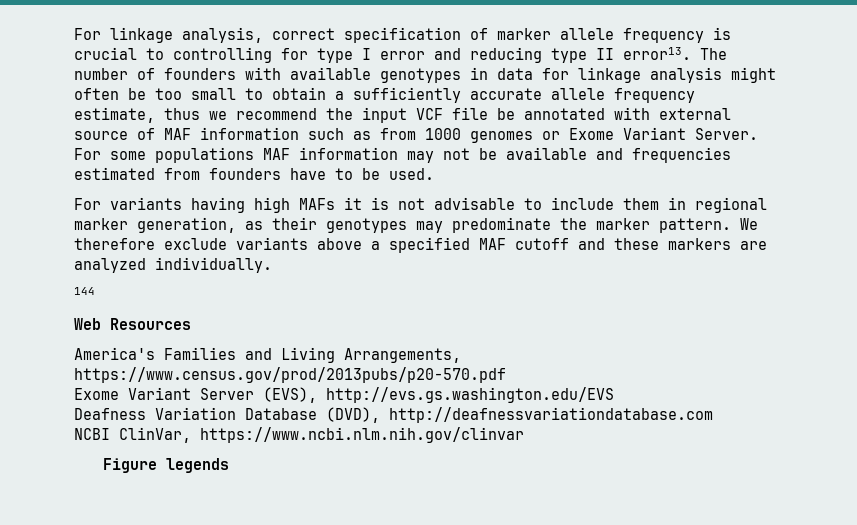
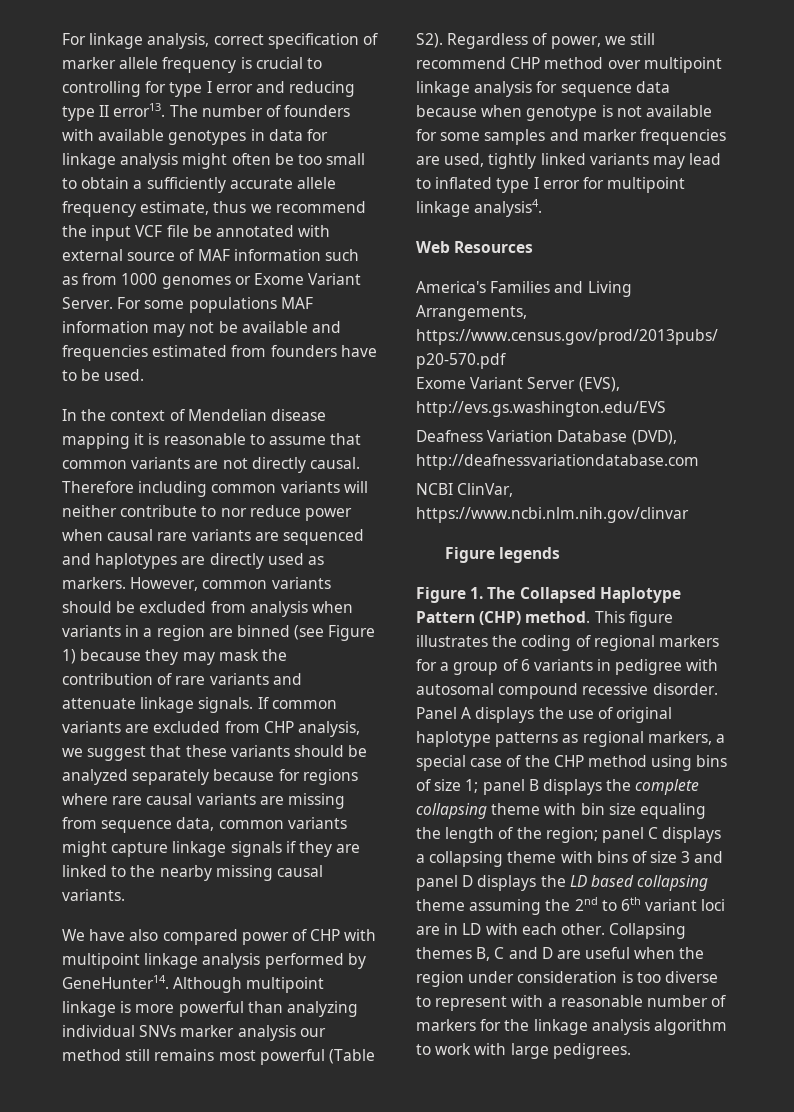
- For variants having high MAFs it is not advisable to include them in regional marker generation, as their genotypes may predominate the marker pattern. We therefore exclude variants above a specified MAF cutoff and these markers are analyzed individually.
- 144
+ In the context of Mendelian disease mapping it is reasonable to assume that common variants are not directly causal. Therefore including common variants will neither contribute to nor reduce power when causal rare variants are sequenced and haplotypes are directly used as markers. However, common variants should be excluded from analysis when variants in a region are binned (see Figure 1) because they may mask the contribution of rare variants and attenuate linkage signals. If common variants are excluded from CHP analysis, we suggest that these variants should be analyzed separately because for regions where rare causal variants are missing from sequence data, common variants might capture linkage signals if they are linked to the nearby missing causal variants.
+ We have also compared power of CHP with multipoint linkage analysis performed by GeneHunter14. Although multipoint linkage is more powerful than analyzing individual SNVs marker analysis our method still remains most powerful (Table S2). Regardless of power, we still recommend CHP method over multipoint linkage analysis for sequence data because when genotype is not available for some samples and marker frequencies are used, tightly linked variants may lead to inflated type I error for multipoint linkage analysis4.
+ Figure 1. The Collapsed Haplotype Pattern (CHP) method. This figure illustrates the coding of regional markers for a group of 6 variants in pedigree with autosomal compound recessive disorder. Panel A displays the use of original haplotype patterns as regional markers, a special case of the CHP method using bins of size 1; panel B displays the complete collapsing theme with bin size equaling the length of the region; panel C displays a collapsing theme with bins of size 3 and panel D displays the LD based collapsing theme assuming the 2nd to 6th variant loci are in LD with each other. Collapsing themes B, C and D are useful when the region under consideration is too diverse to represent with a reasonable number of markers for the linkage analysis algorithm to work with large pedigrees.

